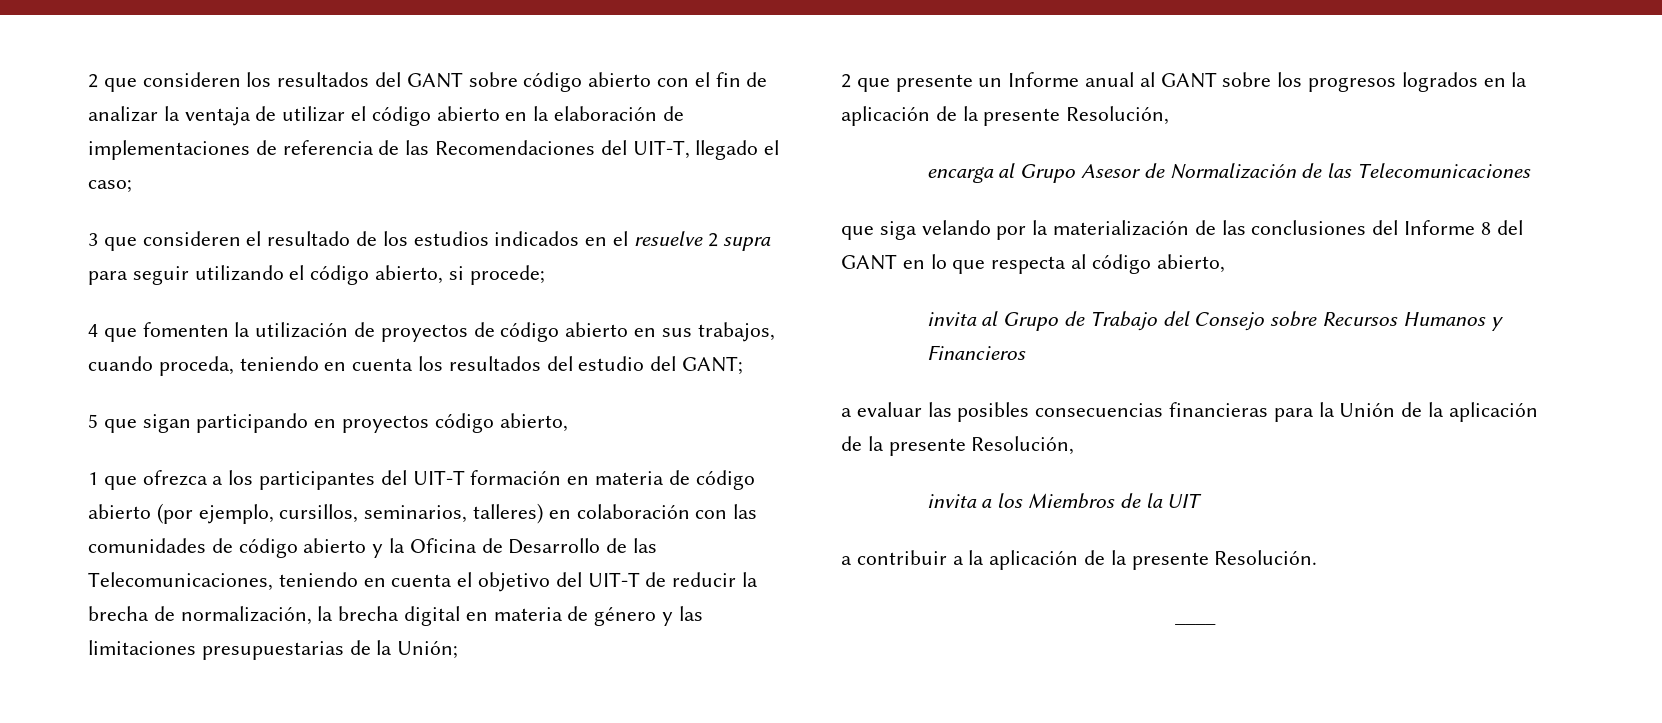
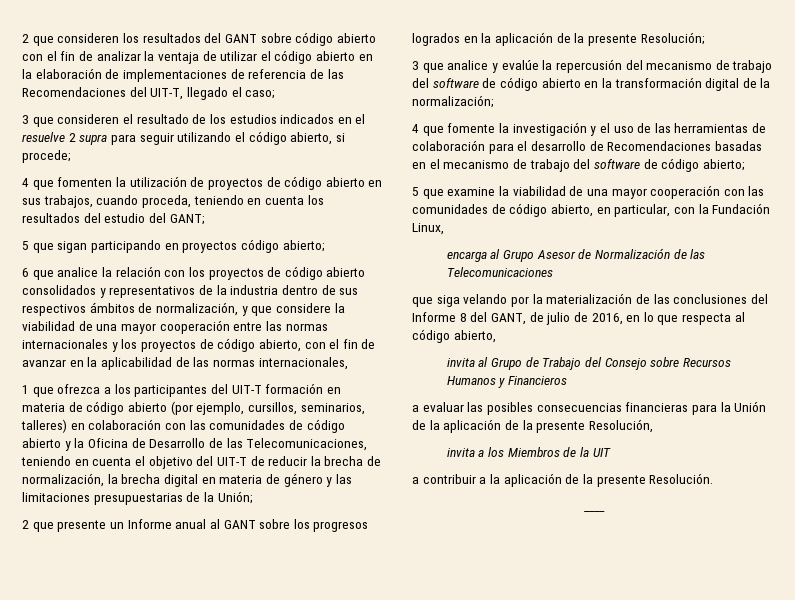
- 5 que sigan participando en proyectos código abierto,
+ 5 que sigan participando en proyectos código abierto;
+ 6 que analice la relación con los proyectos de código abierto consolidados y representativos de la industria dentro de sus respectivos ámbitos de normalización, y que considere la viabilidad de una mayor cooperación entre las normas internacionales y los proyectos de código abierto, con el fin de avanzar en la aplicabilidad de las normas internacionales,
- 2 que presente un Informe anual al GANT sobre los progresos logrados en la aplicación de la presente Resolución,
+ 2 que presente un Informe anual al GANT sobre los progresos logrados en la aplicación de la presente Resolución;
+ 3 que analice y evalúe la repercusión del mecanismo de trabajo del software de código abierto en la transformación digital de la normalización;
+ 4 que fomente la investigación y el uso de las herramientas de colaboración para el desarrollo de Recomendaciones basadas en el mecanismo de trabajo del software de código abierto;
+ 5 que examine la viabilidad de una mayor cooperación con las comunidades de código abierto, en particular, con la Fundación Linux,
- que siga velando por la materialización de las conclusiones del Informe 8 del GANT en lo que respecta al código abierto,
+ que siga velando por la materialización de las conclusiones del Informe 8 del GANT, de julio de 2016, en lo que respecta al código abierto,

